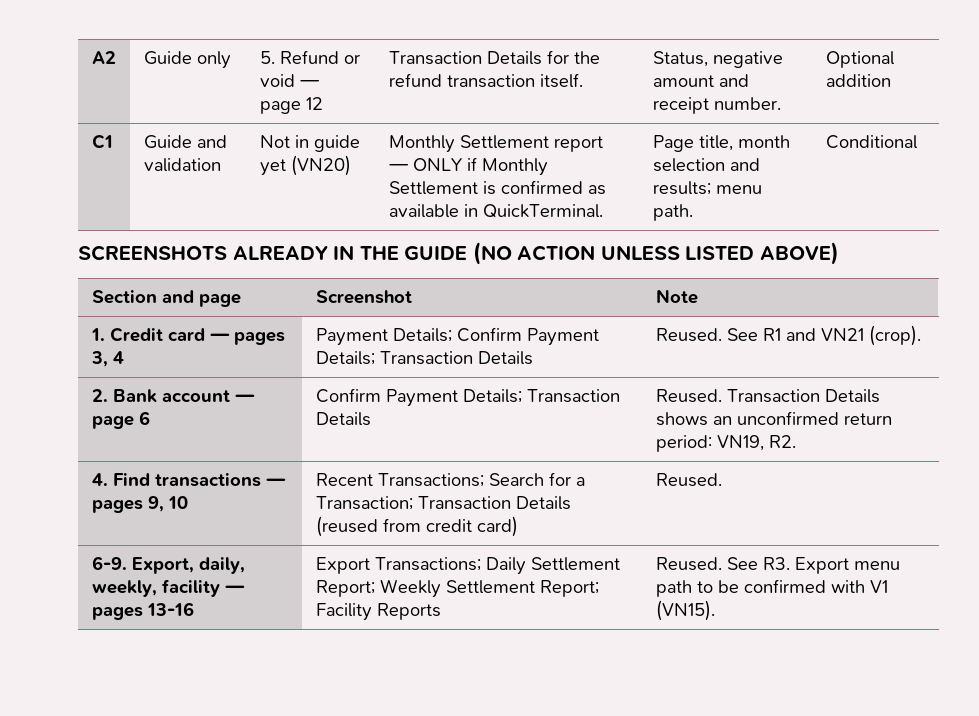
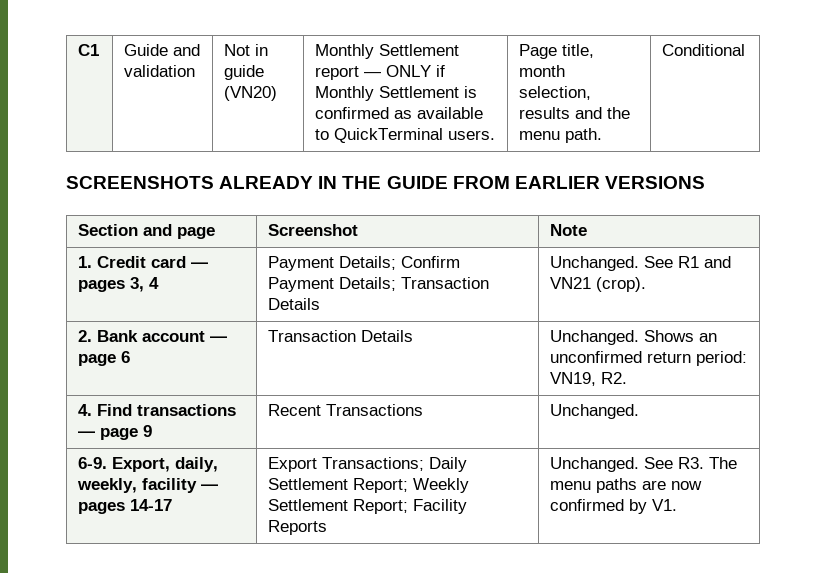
- A2 | Guide only | 5. Refund or void — page 12 | Transaction Details for the refund transaction itself. | Status, negative amount and receipt number. | Optional addition
- C1 | Guide and validation | Not in guide yet (VN20) | Monthly Settlement report — ONLY if Monthly Settlement is confirmed as available in QuickTerminal. | Page title, month selection and results; menu path. | Conditional
+ C1 | Guide and validation | Not in guide (VN20) | Monthly Settlement report — ONLY if Monthly Settlement is confirmed as available to QuickTerminal users. | Page title, month selection, results and the menu path. | Conditional
- SCREENSHOTS ALREADY IN THE GUIDE (NO ACTION UNLESS LISTED ABOVE)
+ SCREENSHOTS ALREADY IN THE GUIDE FROM EARLIER VERSIONS
- 1. Credit card — pages 3, 4 | Payment Details; Confirm Payment Details; Transaction Details | Reused. See R1 and VN21 (crop).
+ 1. Credit card — pages 3, 4 | Payment Details; Confirm Payment Details; Transaction Details | Unchanged. See R1 and VN21 (crop).
- 2. Bank account — page 6 | Confirm Payment Details; Transaction Details | Reused. Transaction Details shows an unconfirmed return period: VN19, R2.
+ 2. Bank account — page 6 | Transaction Details | Unchanged. Shows an unconfirmed return period: VN19, R2.
- 4. Find transactions — pages 9, 10 | Recent Transactions; Search for a Transaction; Transaction Details (reused from credit card) | Reused.
+ 4. Find transactions — page 9 | Recent Transactions | Unchanged.
- 6-9. Export, daily, weekly, facility — pages 13-16 | Export Transactions; Daily Settlement Report; Weekly Settlement Report; Facility Reports | Reused. See R3. Export menu path to be confirmed with V1 (VN15).
+ 6-9. Export, daily, weekly, facility — pages 14-17 | Export Transactions; Daily Settlement Report; Weekly Settlement Report; Facility Reports | Unchanged. See R3. The menu paths are now confirmed by V1.

